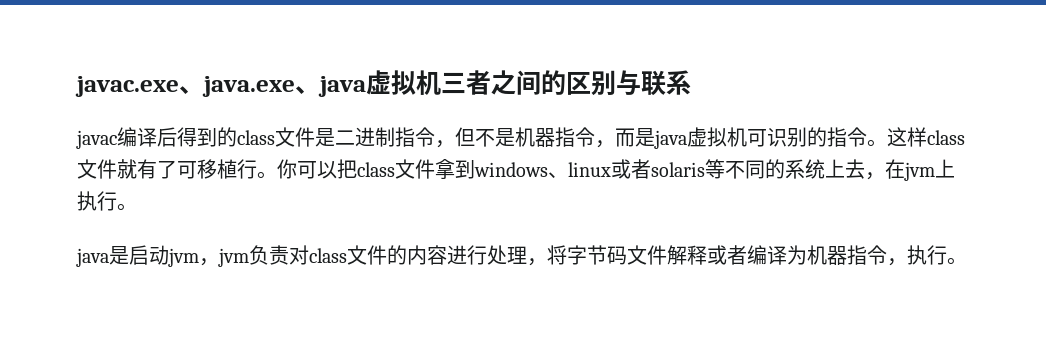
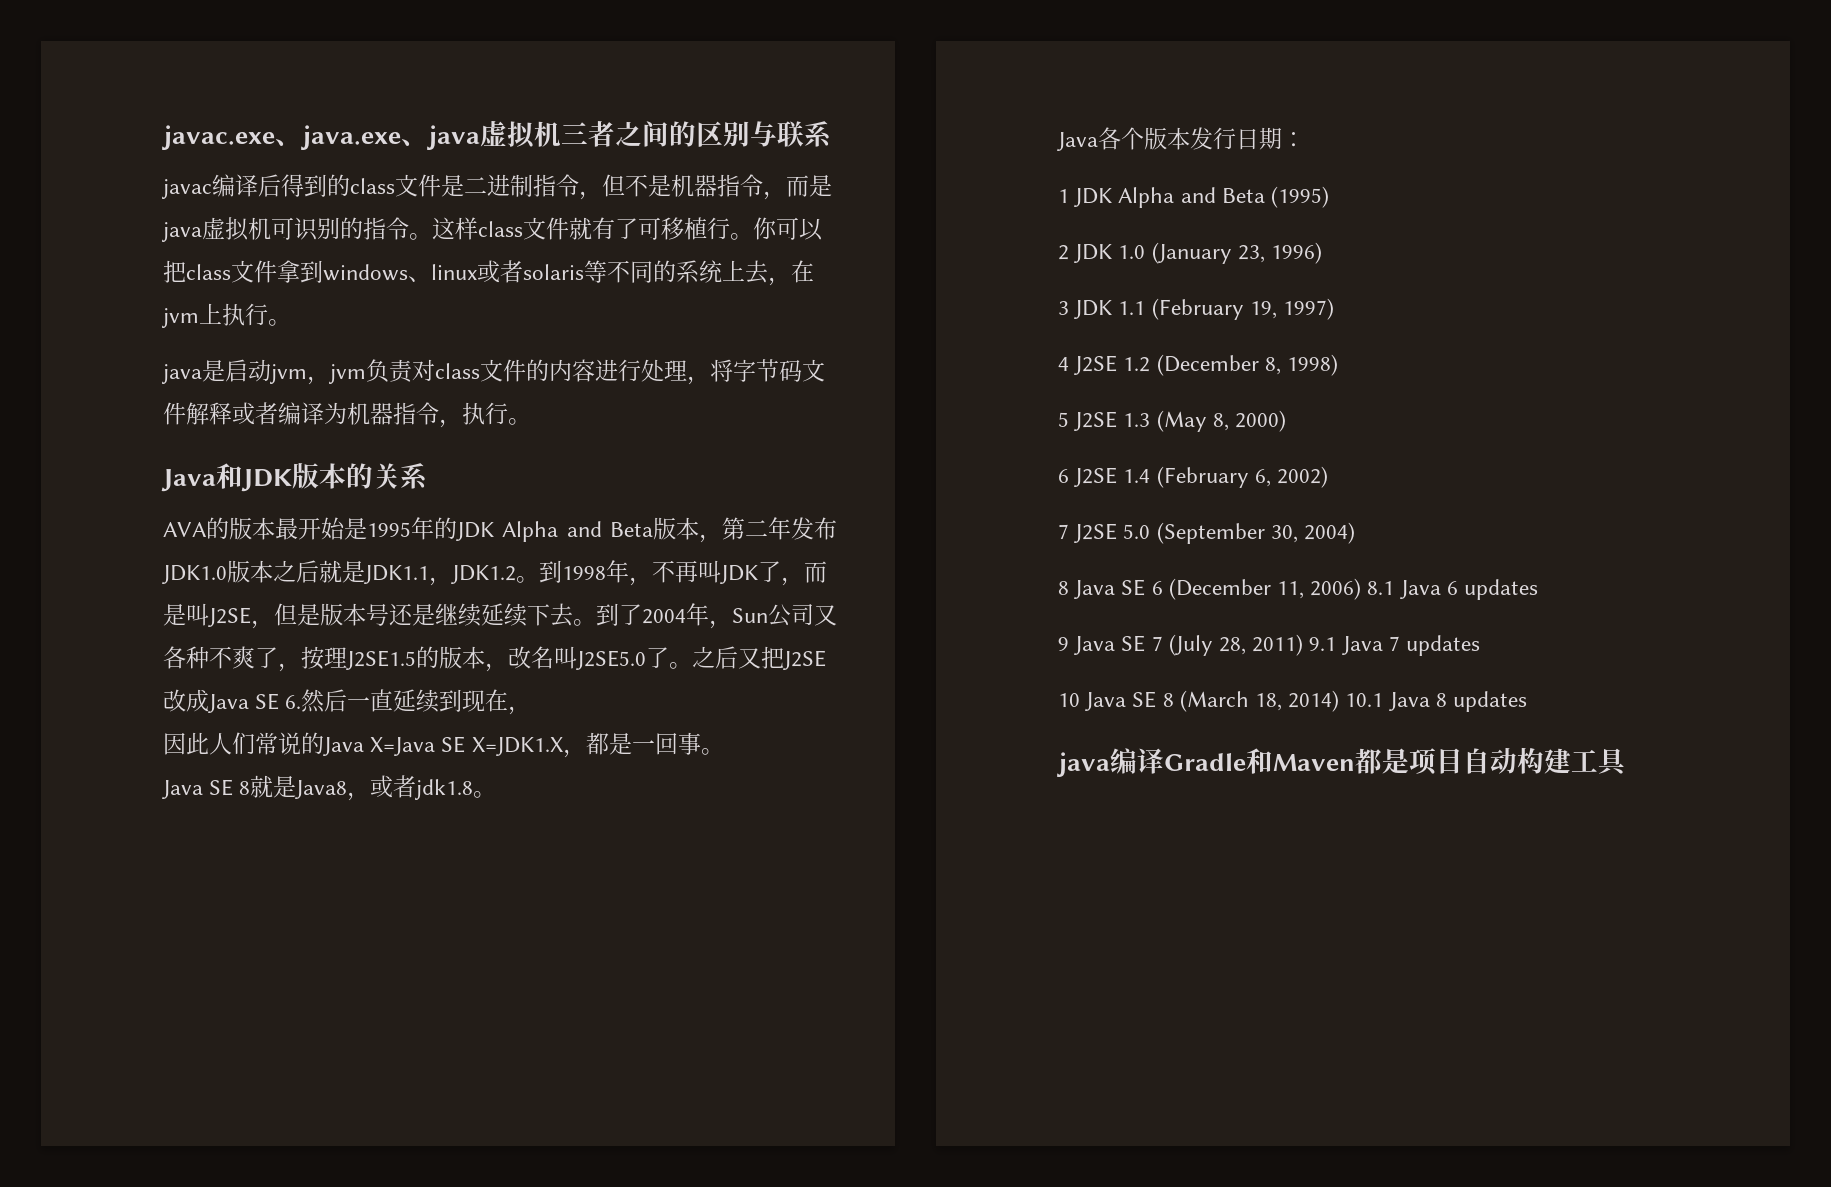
+ Java和JDK版本的关系
+ AVA的版本最开始是1995年的JDK Alpha and Beta版本，第二年发布JDK1.0版本之后就是JDK1.1，JDK1.2。到1998年，不再叫JDK了，而是叫J2SE，但是版本号还是继续延续下去。到了2004年，Sun公司又各种不爽了，按理J2SE1.5的版本，改名叫J2SE5.0了。之后又把J2SE改成Java SE 6.然后一直延续到现在，
+ 因此人们常说的Java X=Java SE X=JDK1.X，都是一回事。
+ Java SE 8就是Java8，或者jdk1.8。
+ Java各个版本发行日期：
+ 1 JDK Alpha and Beta (1995)
+ 2 JDK 1.0 (January 23, 1996)
+ 3 JDK 1.1 (February 19, 1997)
+ 4 J2SE 1.2 (December 8, 1998)
+ 5 J2SE 1.3 (May 8, 2000)
+ 6 J2SE 1.4 (February 6, 2002)
+ 7 J2SE 5.0 (September 30, 2004)
+ 8 Java SE 6 (December 11, 2006) 8.1 Java 6 updates
+ 9 Java SE 7 (July 28, 2011) 9.1 Java 7 updates
+ 10 Java SE 8 (March 18, 2014) 10.1 Java 8 updates
+ java编译Gradle和Maven都是项目自动构建工具

